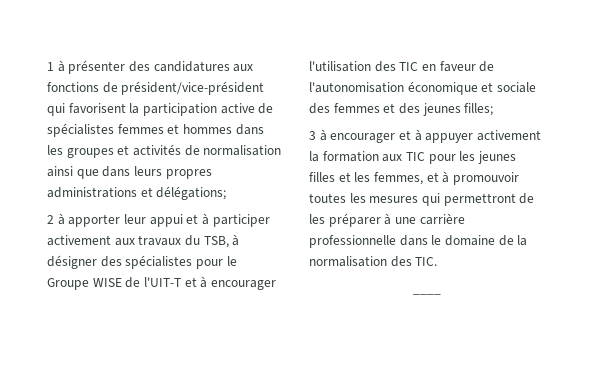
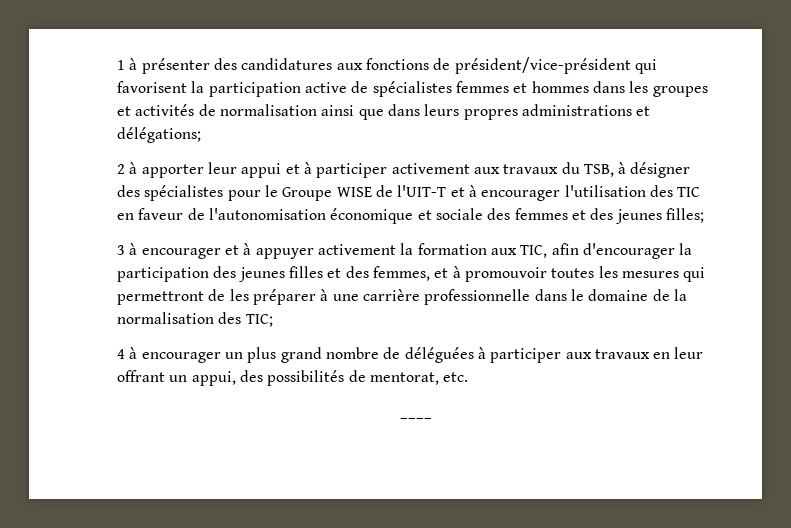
- 3 à encourager et à appuyer activement la formation aux TIC pour les jeunes filles et les femmes, et à promouvoir toutes les mesures qui permettront de les préparer à une carrière professionnelle dans le domaine de la normalisation des TIC.
+ 3 à encourager et à appuyer activement la formation aux TIC, afin d'encourager la participation des jeunes filles et des femmes, et à promouvoir toutes les mesures qui permettront de les préparer à une carrière professionnelle dans le domaine de la normalisation des TIC;
+ 4 à encourager un plus grand nombre de déléguées à participer aux travaux en leur offrant un appui, des possibilités de mentorat, etc.

